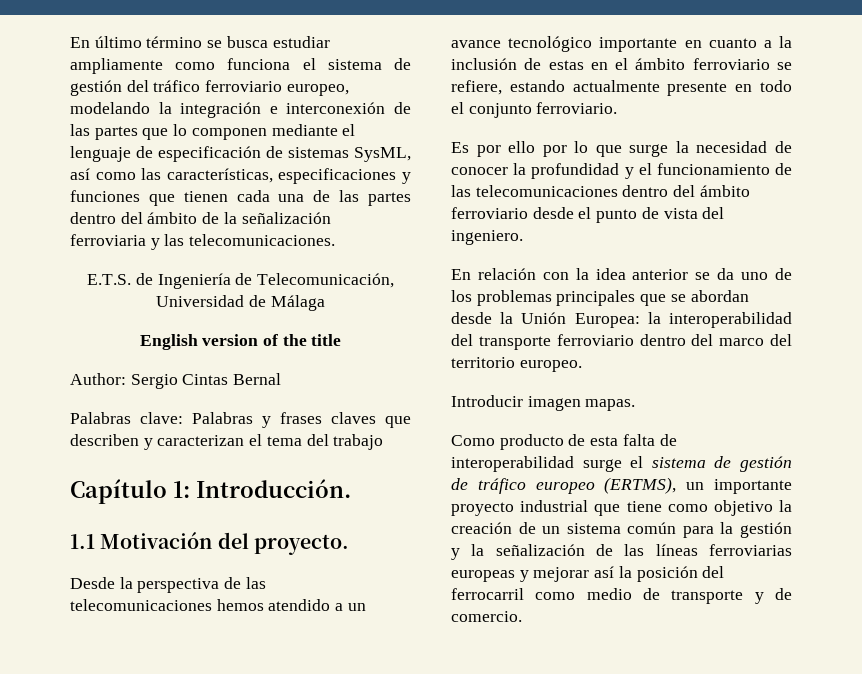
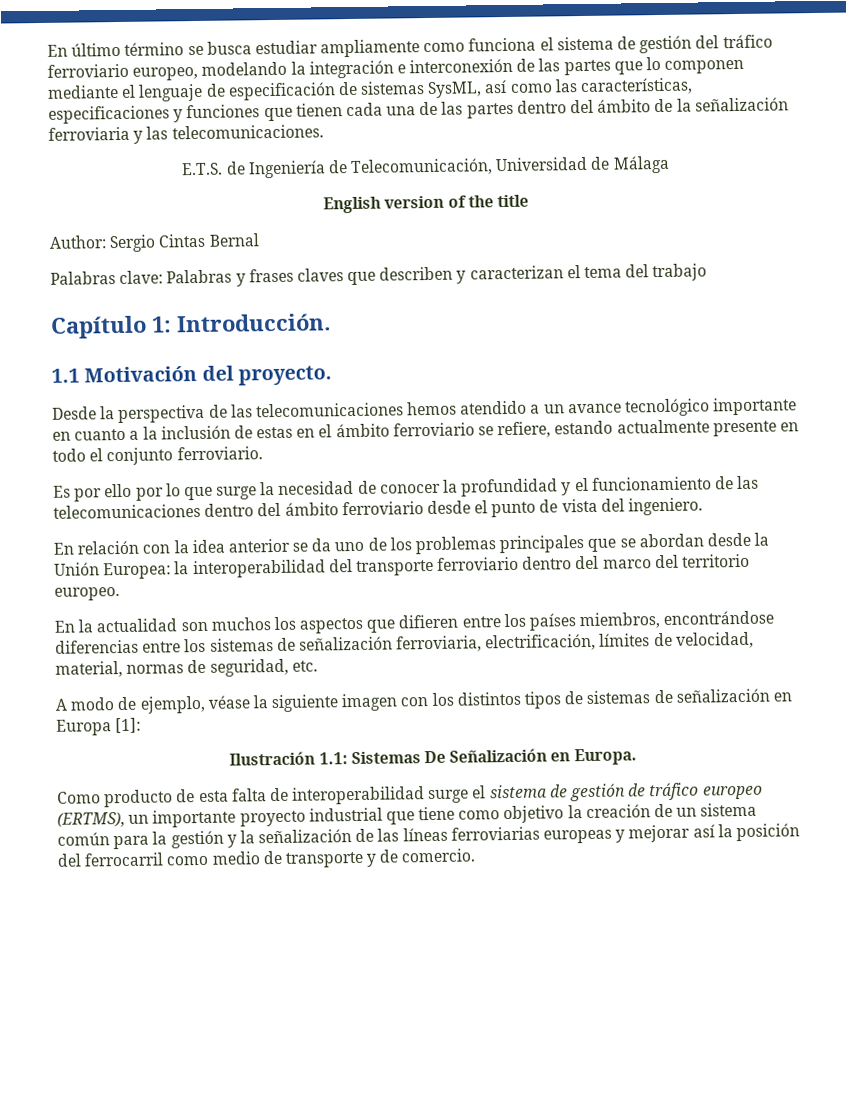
- Introducir imagen mapas.
+ En la actualidad son muchos los aspectos que difieren entre los países miembros, encontrándose diferencias entre los sistemas de señalización ferroviaria, electrificación, límites de velocidad, material, normas de seguridad, etc.
+ A modo de ejemplo, véase la siguiente imagen con los distintos tipos de sistemas de señalización en Europa [1]:
+ Ilustración 1.1: Sistemas De Señalización en Europa.

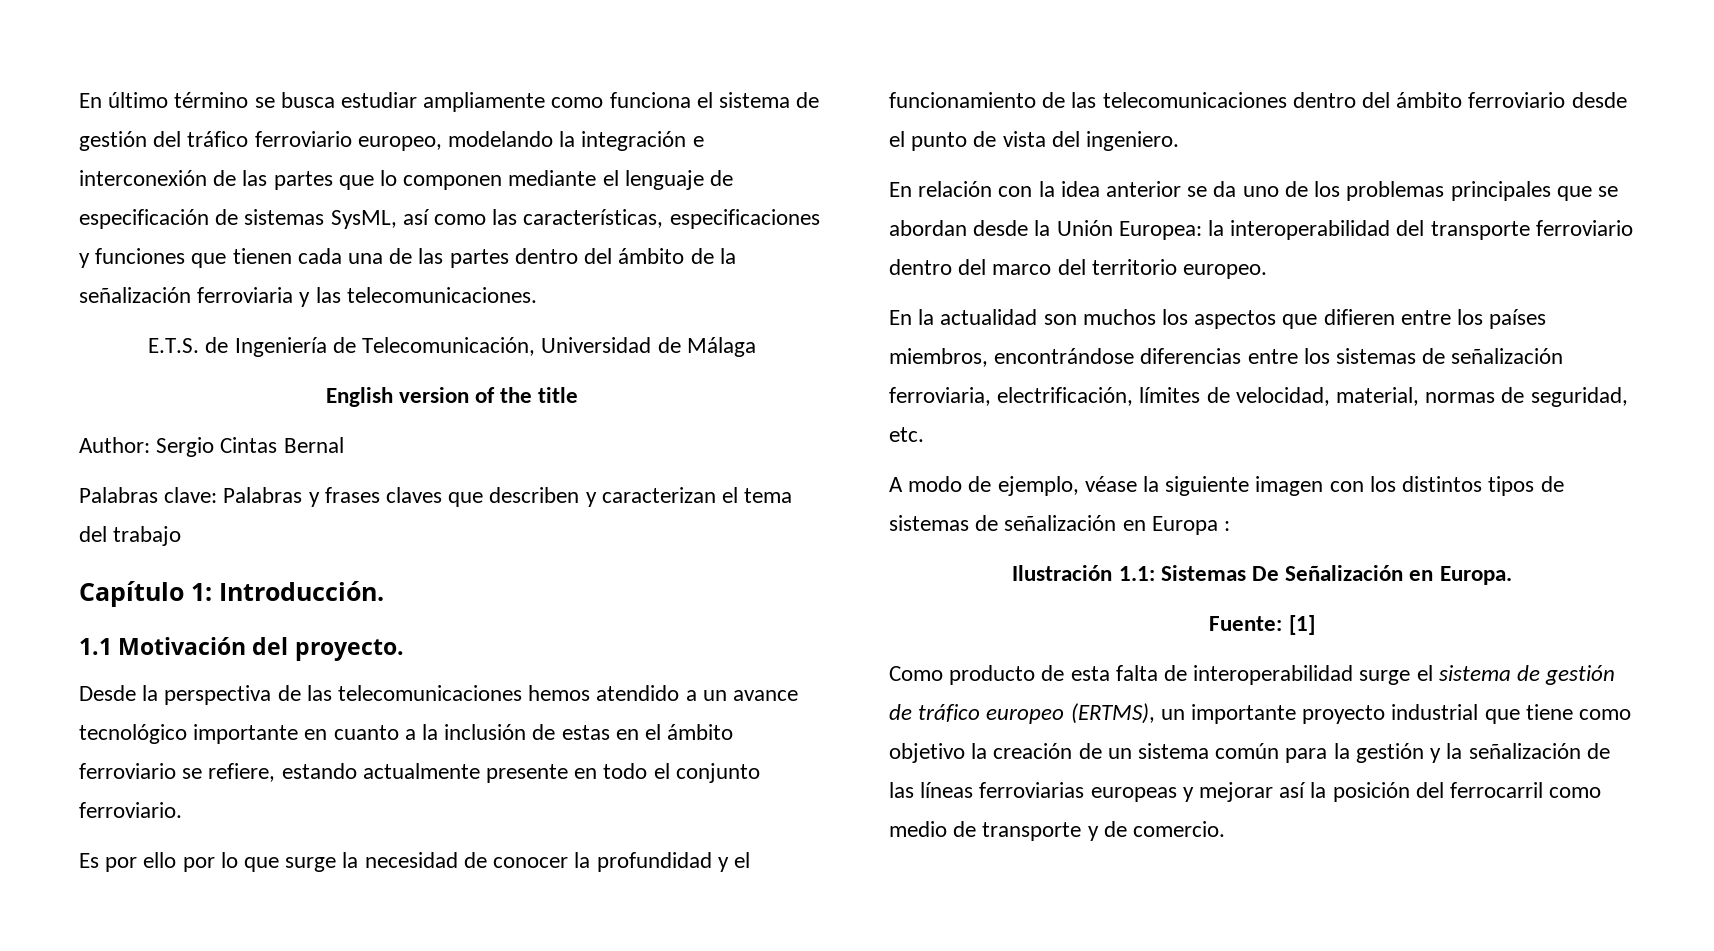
- A modo de ejemplo, véase la siguiente imagen con los distintos tipos de sistemas de señalización en Europa [1]:
+ A modo de ejemplo, véase la siguiente imagen con los distintos tipos de sistemas de señalización en Europa :
+ Fuente: [1]

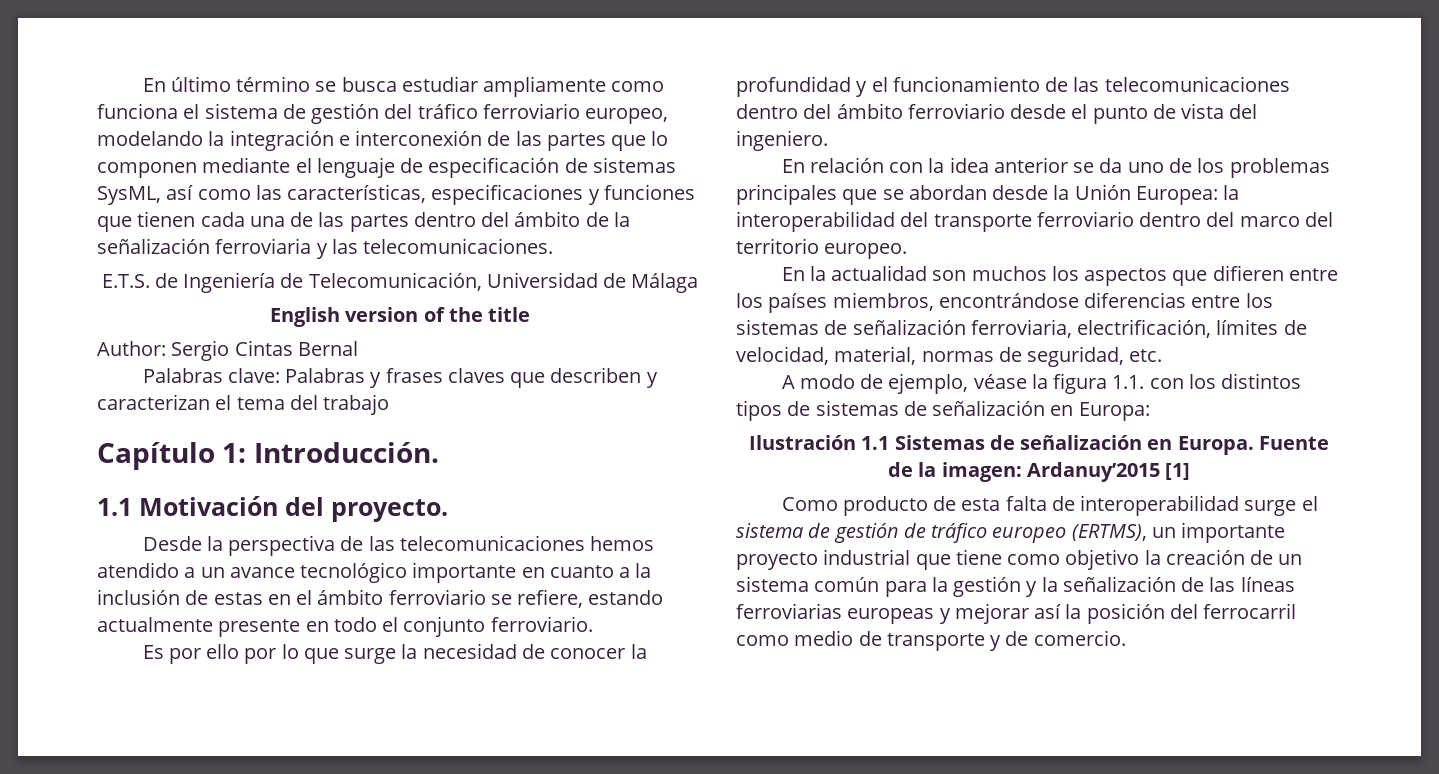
- A modo de ejemplo, véase la siguiente imagen con los distintos tipos de sistemas de señalización en Europa :
+ A modo de ejemplo, véase la figura 1.1. con los distintos tipos de sistemas de señalización en Europa:
- Ilustración 1.1: Sistemas De Señalización en Europa.
- Fuente: [1]
+ Ilustración 1.1 Sistemas de señalización en Europa. Fuente de la imagen: Ardanuy’2015 [1]

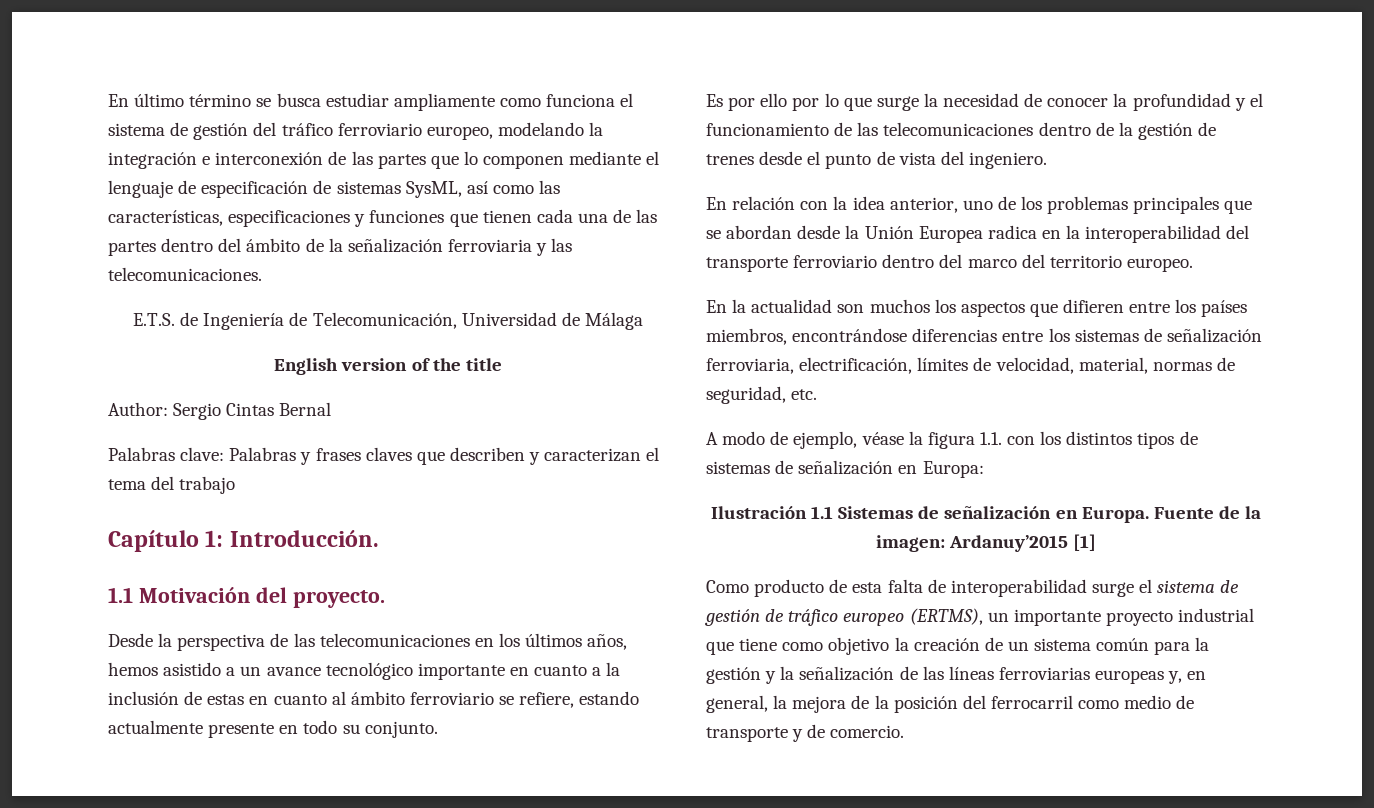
- Desde la perspectiva de las telecomunicaciones hemos atendido a un avance tecnológico importante en cuanto a la inclusión de estas en el ámbito ferroviario se refiere, estando actualmente presente en todo el conjunto ferroviario.
+ Desde la perspectiva de las telecomunicaciones en los últimos años, hemos asistido a un avance tecnológico importante en cuanto a la inclusión de estas en cuanto al ámbito ferroviario se refiere, estando actualmente presente en todo su conjunto.
- Es por ello por lo que surge la necesidad de conocer la profundidad y el funcionamiento de las telecomunicaciones dentro del ámbito ferroviario desde el punto de vista del ingeniero.
+ Es por ello por lo que surge la necesidad de conocer la profundidad y el funcionamiento de las telecomunicaciones dentro de la gestión de trenes desde el punto de vista del ingeniero.
- En relación con la idea anterior se da uno de los problemas principales que se abordan desde la Unión Europea: la interoperabilidad del transporte ferroviario dentro del marco del territorio europeo.
+ En relación con la idea anterior, uno de los problemas principales que se abordan desde la Unión Europea radica en la interoperabilidad del transporte ferroviario dentro del marco del territorio europeo.
- Como producto de esta falta de interoperabilidad surge el sistema de gestión de tráfico europeo (ERTMS), un importante proyecto industrial que tiene como objetivo la creación de un sistema común para la gestión y la señalización de las líneas ferroviarias europeas y mejorar así la posición del ferrocarril como medio de transporte y de comercio.
+ Como producto de esta falta de interoperabilidad surge el sistema de gestión de tráfico europeo (ERTMS), un importante proyecto industrial que tiene como objetivo la creación de un sistema común para la gestión y la señalización de las líneas ferroviarias europeas y, en general, la mejora de la posición del ferrocarril como medio de transporte y de comercio.

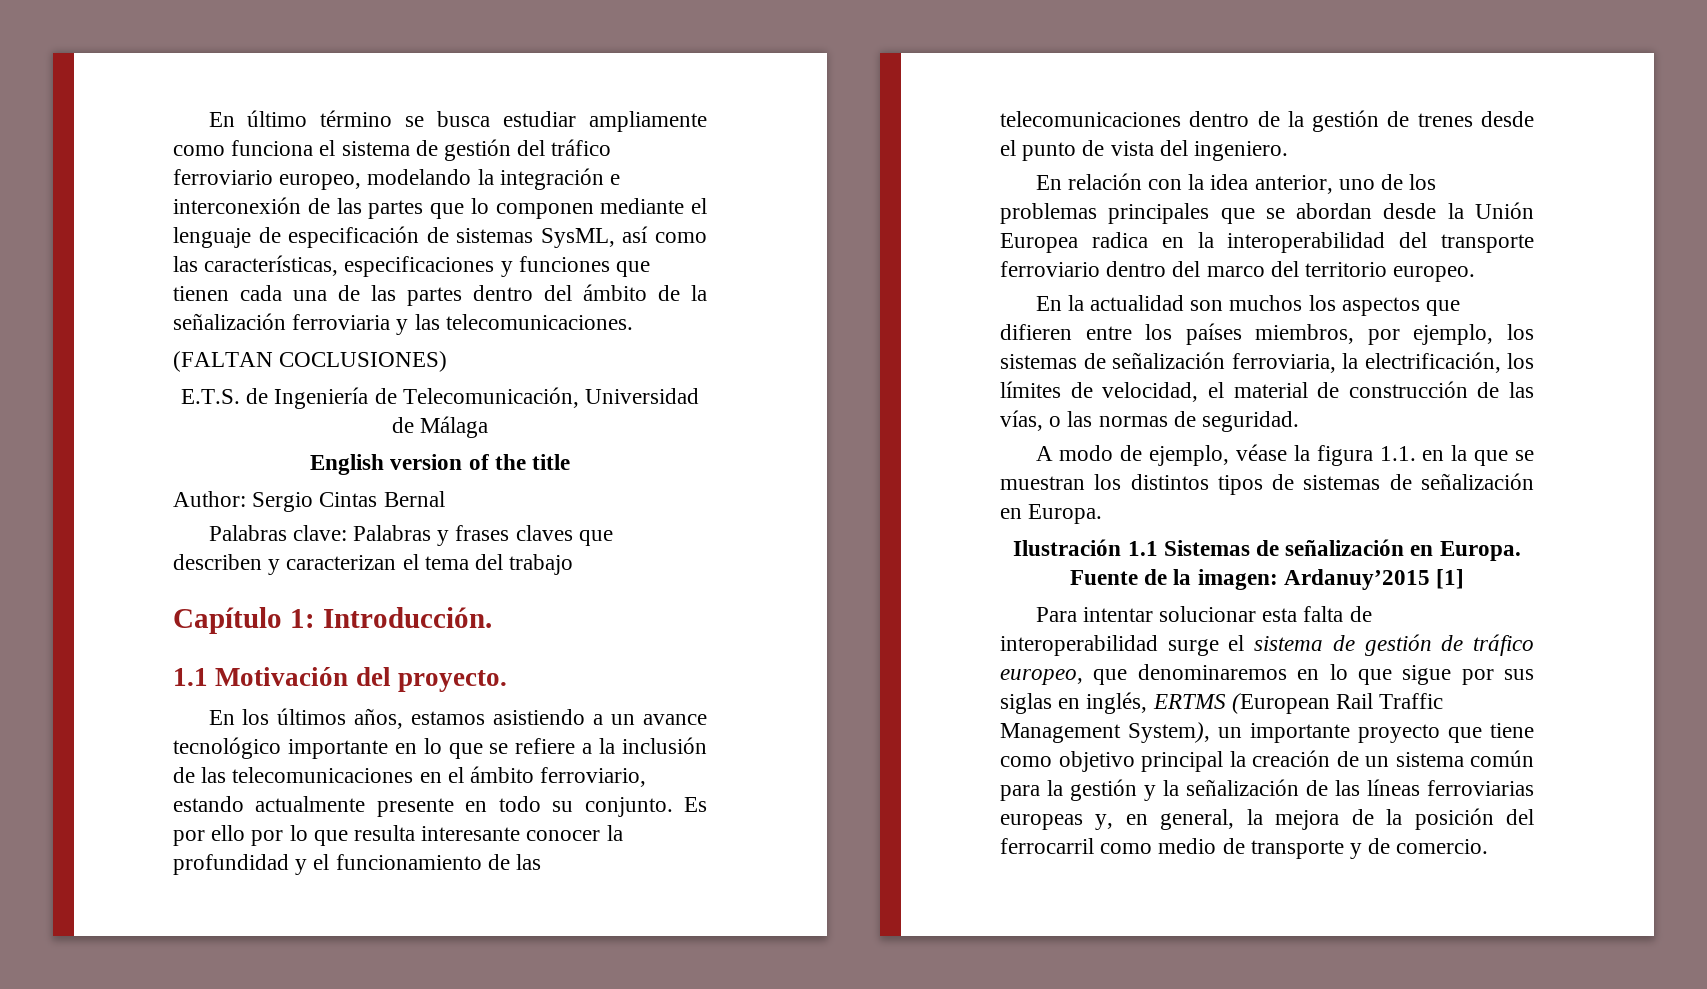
+ (FALTAN COCLUSIONES)
- Desde la perspectiva de las telecomunicaciones en los últimos años, hemos asistido a un avance tecnológico importante en cuanto a la inclusión de estas en cuanto al ámbito ferroviario se refiere, estando actualmente presente en todo su conjunto.
- Es por ello por lo que surge la necesidad de conocer la profundidad y el funcionamiento de las telecomunicaciones dentro de la gestión de trenes desde el punto de vista del ingeniero.
+ En los últimos años, estamos asistiendo a un avance tecnológico importante en lo que se refiere a la inclusión de las telecomunicaciones en el ámbito ferroviario, estando actualmente presente en todo su conjunto. Es por ello por lo que resulta interesante conocer la profundidad y el funcionamiento de las telecomunicaciones dentro de la gestión de trenes desde el punto de vista del ingeniero.
- En la actualidad son muchos los aspectos que difieren entre los países miembros, encontrándose diferencias entre los sistemas de señalización ferroviaria, electrificación, límites de velocidad, material, normas de seguridad, etc.
+ En la actualidad son muchos los aspectos que difieren entre los países miembros, por ejemplo, los sistemas de señalización ferroviaria, la electrificación, los límites de velocidad, el material de construcción de las vías, o las normas de seguridad.
- A modo de ejemplo, véase la figura 1.1. con los distintos tipos de sistemas de señalización en Europa:
+ A modo de ejemplo, véase la figura 1.1. en la que se muestran los distintos tipos de sistemas de señalización en Europa.
- Como producto de esta falta de interoperabilidad surge el sistema de gestión de tráfico europeo (ERTMS), un importante proyecto industrial que tiene como objetivo la creación de un sistema común para la gestión y la señalización de las líneas ferroviarias europeas y, en general, la mejora de la posición del ferrocarril como medio de transporte y de comercio.
+ Para intentar solucionar esta falta de interoperabilidad surge el sistema de gestión de tráfico europeo, que denominaremos en lo que sigue por sus siglas en inglés, ERTMS (European Rail Traffic Management System), un importante proyecto que tiene como objetivo principal la creación de un sistema común para la gestión y la señalización de las líneas ferroviarias europeas y, en general, la mejora de la posición del ferrocarril como medio de transporte y de comercio.

